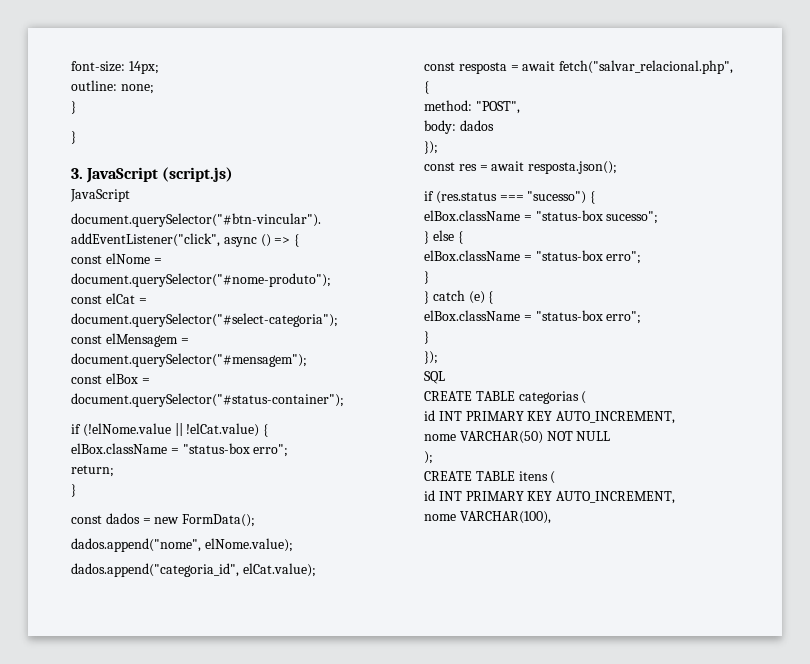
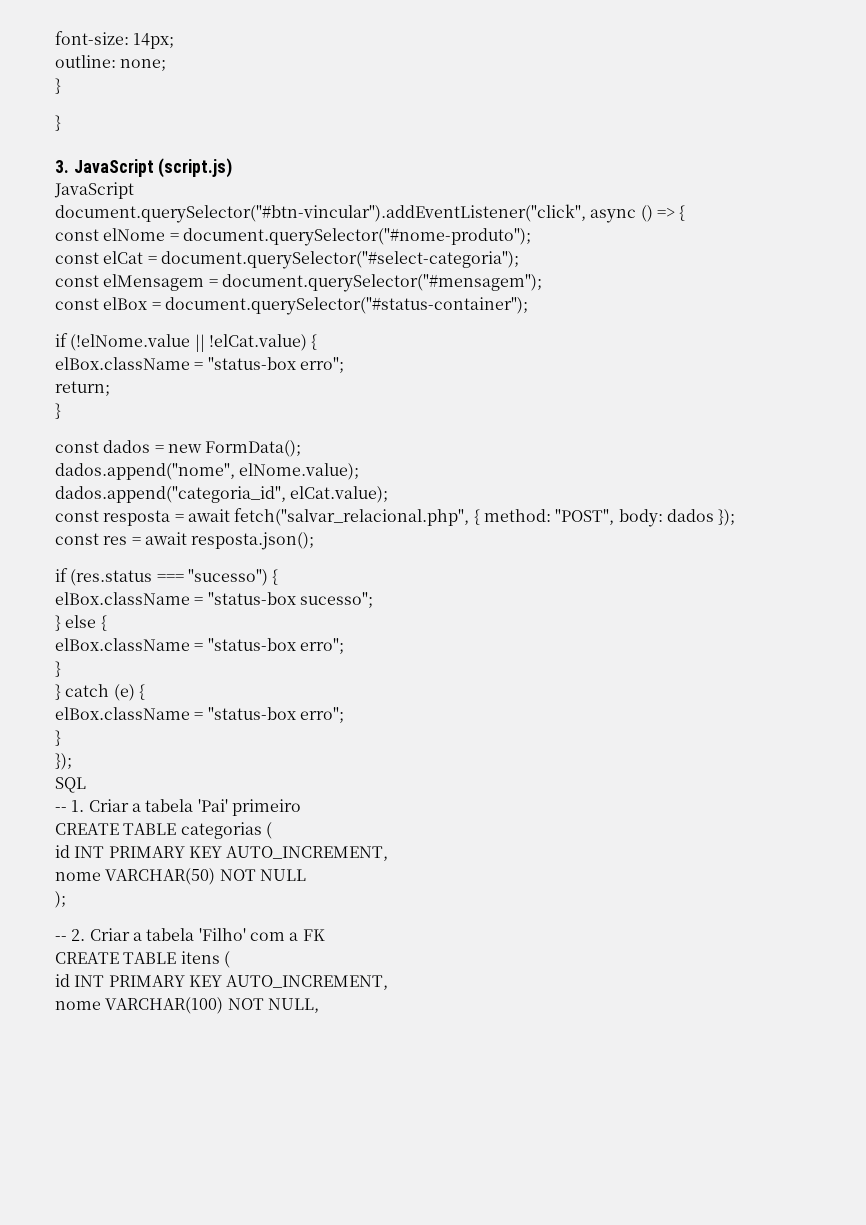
- const resposta = await fetch("salvar_relacional.php", {
- method: "POST",
- body: dados
- });
+ const resposta = await fetch("salvar_relacional.php", { method: "POST", body: dados });
+ -- 1. Criar a tabela 'Pai' primeiro
+ -- 2. Criar a tabela 'Filho' com a FK
- nome VARCHAR(100),
+ nome VARCHAR(100) NOT NULL,

